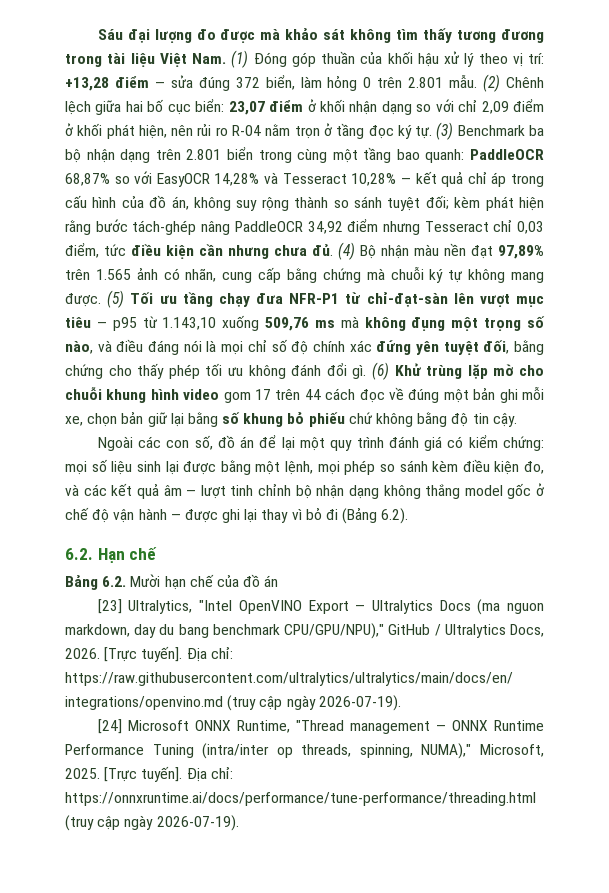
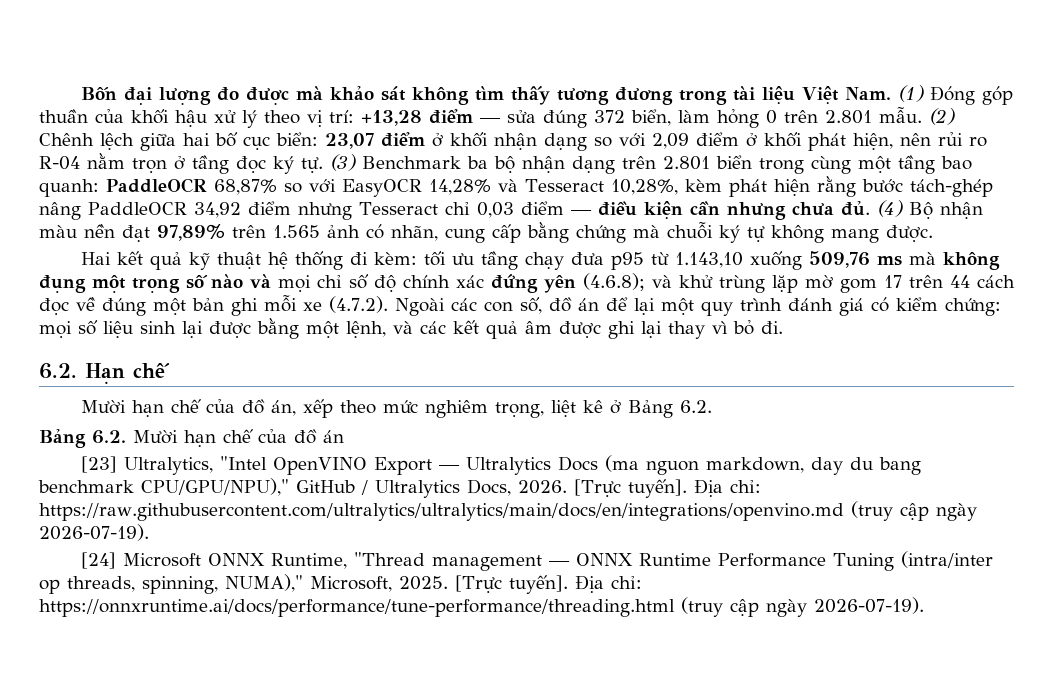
- Sáu đại lượng đo được mà khảo sát không tìm thấy tương đương trong tài liệu Việt Nam. (1) Đóng góp thuần của khối hậu xử lý theo vị trí: +13,28 điểm — sửa đúng 372 biển, làm hỏng 0 trên 2.801 mẫu.
+ Bốn đại lượng đo được mà khảo sát không tìm thấy tương đương trong tài liệu Việt Nam. (1) Đóng góp thuần của khối hậu xử lý theo vị trí: +13,28 điểm — sửa đúng 372 biển, làm hỏng 0 trên 2.801 mẫu.
- (2) Chênh lệch giữa hai bố cục biển: 23,07 điểm ở khối nhận dạng so với chỉ 2,09 điểm ở khối phát hiện, nên rủi ro R-04 nằm trọn ở tầng đọc ký tự.
+ (2) Chênh lệch giữa hai bố cục biển: 23,07 điểm ở khối nhận dạng so với 2,09 điểm ở khối phát hiện, nên rủi ro R-04 nằm trọn ở tầng đọc ký tự.
- (3) Benchmark ba bộ nhận dạng trên 2.801 biển trong cùng một tầng bao quanh: PaddleOCR 68,87% so với EasyOCR 14,28% và Tesseract 10,28% — kết quả chỉ áp trong cấu hình của đồ án, không suy rộng thành so sánh tuyệt đối; kèm phát hiện rằng bước tách-ghép nâng PaddleOCR 34,92 điểm nhưng Tesseract chỉ 0,03 điểm, tức điều kiện cần nhưng chưa đủ.
+ (3) Benchmark ba bộ nhận dạng trên 2.801 biển trong cùng một tầng bao quanh: PaddleOCR 68,87% so với EasyOCR 14,28% và Tesseract 10,28%, kèm phát hiện rằng bước tách-ghép nâng PaddleOCR 34,92 điểm nhưng Tesseract chỉ 0,03 điểm — điều kiện cần nhưng chưa đủ.
- (4) Bộ nhận màu nền đạt 97,89% trên 1.565 ảnh có nhãn, cung cấp bằng chứng mà chuỗi ký tự không mang được. (5) Tối ưu tầng chạy đưa NFR-P1 từ chỉ-đạt-sàn lên vượt mục tiêu — p95 từ 1.143,10 xuống 509,76 ms mà không đụng một trọng số nào, và điều đáng nói là mọi chỉ số độ chính xác đứng yên tuyệt đối, bằng chứng cho thấy phép tối ưu không đánh đổi gì. (6) Khử trùng lặp mờ cho chuỗi khung hình video gom 17 trên 44 cách đọc về đúng một bản ghi mỗi xe, chọn bản giữ lại bằng số khung bỏ phiếu chứ không bằng độ tin cậy.
- Ngoài các con số, đồ án để lại một quy trình đánh giá có kiểm chứng:
+ (4) Bộ nhận màu nền đạt 97,89% trên 1.565 ảnh có nhãn, cung cấp bằng chứng mà chuỗi ký tự không mang được.
+ Hai kết quả kỹ thuật hệ thống đi kèm: tối ưu tầng chạy đưa p95 từ 1.143,10 xuống 509,76 ms mà không đụng một trọng số nào và mọi chỉ số độ chính xác đứng yên (4.6.8); và khử trùng lặp mờ gom 17 trên 44 cách đọc về đúng một bản ghi mỗi xe (4.7.2). Ngoài các con số, đồ án để lại một quy trình đánh giá có kiểm chứng:
- mọi số liệu sinh lại được bằng một lệnh, mọi phép so sánh kèm điều kiện đo, và các kết quả âm — lượt tinh chỉnh bộ nhận dạng không thắng model gốc ở chế độ vận hành — được ghi lại thay vì bỏ đi (Bảng 6.2).
+ mọi số liệu sinh lại được bằng một lệnh, và các kết quả âm được ghi lại thay vì bỏ đi.
+ Mười hạn chế của đồ án, xếp theo mức nghiêm trọng, liệt kê ở Bảng 6.2.

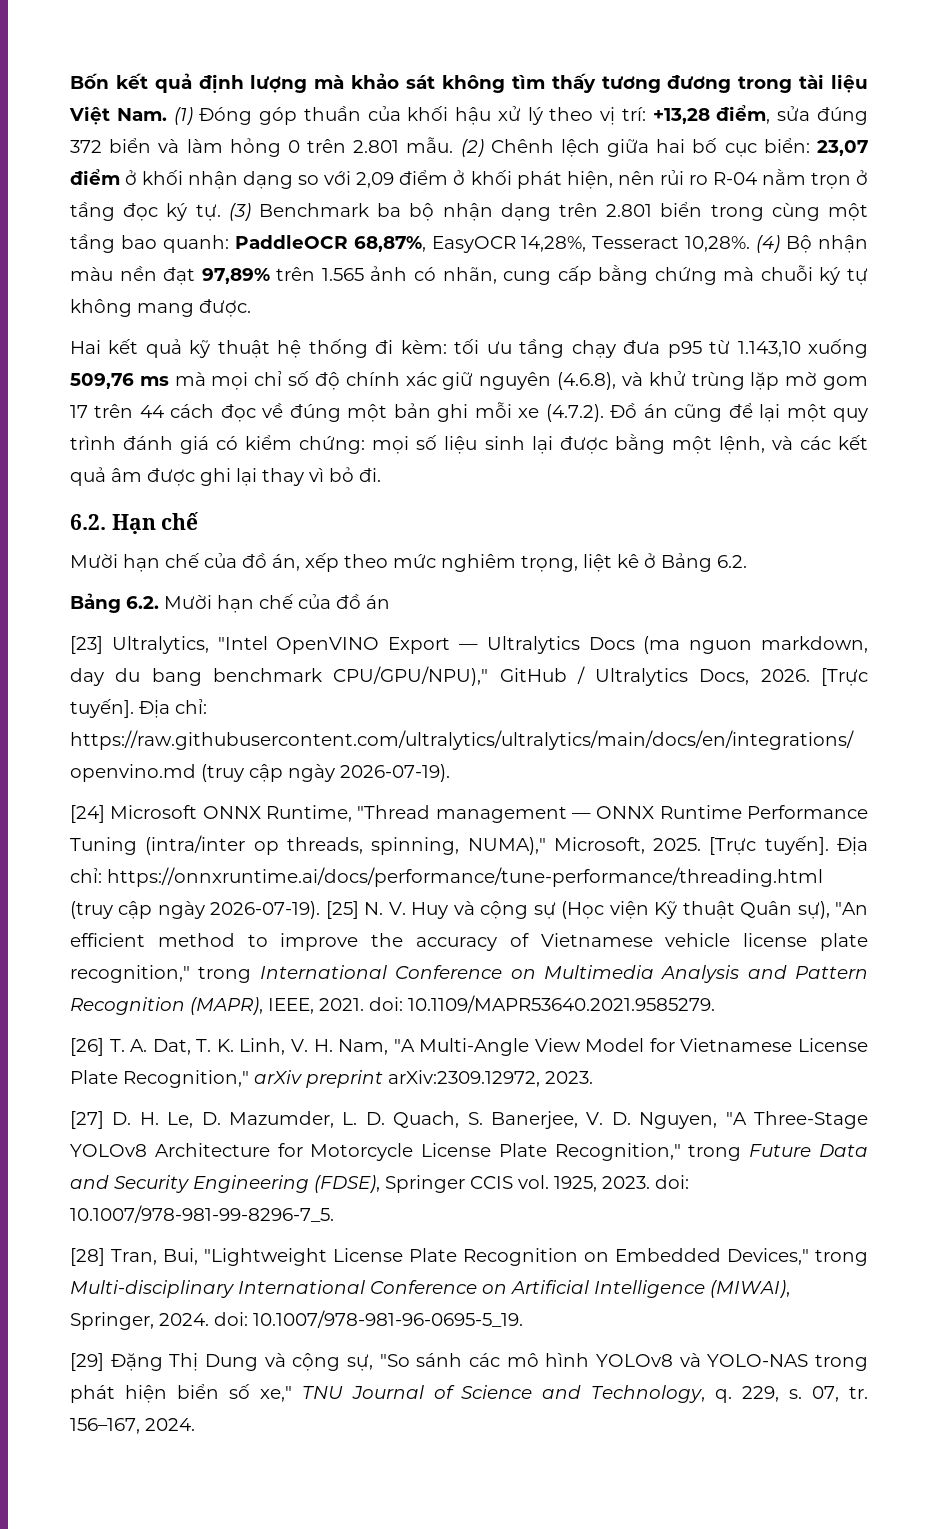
- Bốn đại lượng đo được mà khảo sát không tìm thấy tương đương trong tài liệu Việt Nam. (1) Đóng góp thuần của khối hậu xử lý theo vị trí: +13,28 điểm — sửa đúng 372 biển, làm hỏng 0 trên 2.801 mẫu.
+ Bốn kết quả định lượng mà khảo sát không tìm thấy tương đương trong tài liệu Việt Nam. (1) Đóng góp thuần của khối hậu xử lý theo vị trí: +13,28 điểm, sửa đúng 372 biển và làm hỏng 0 trên 2.801 mẫu.
- (3) Benchmark ba bộ nhận dạng trên 2.801 biển trong cùng một tầng bao quanh: PaddleOCR 68,87% so với EasyOCR 14,28% và Tesseract 10,28%, kèm phát hiện rằng bước tách-ghép nâng PaddleOCR 34,92 điểm nhưng Tesseract chỉ 0,03 điểm — điều kiện cần nhưng chưa đủ.
+ (3) Benchmark ba bộ nhận dạng trên 2.801 biển trong cùng một tầng bao quanh: PaddleOCR 68,87%, EasyOCR 14,28%, Tesseract 10,28%.
- tối ưu tầng chạy đưa p95 từ 1.143,10 xuống 509,76 ms mà không đụng một trọng số nào và mọi chỉ số độ chính xác đứng yên (4.6.8); và khử trùng lặp mờ gom 17 trên 44 cách đọc về đúng một bản ghi mỗi xe (4.7.2). Ngoài các con số, đồ án để lại một quy trình đánh giá có kiểm chứng:
+ tối ưu tầng chạy đưa p95 từ 1.143,10 xuống 509,76 ms mà mọi chỉ số độ chính xác giữ nguyên (4.6.8), và khử trùng lặp mờ gom 17 trên 44 cách đọc về đúng một bản ghi mỗi xe (4.7.2). Đồ án cũng để lại một quy trình đánh giá có kiểm chứng:
+ [25] N. V. Huy và cộng sự (Học viện Kỹ thuật Quân sự), "An efficient method to improve the accuracy of Vietnamese vehicle license plate recognition," trong International Conference on Multimedia Analysis and Pattern Recognition (MAPR), IEEE, 2021. doi: 10.1109/MAPR53640.2021.9585279.
+ [26] T. A. Dat, T. K. Linh, V. H. Nam, "A Multi-Angle View Model for Vietnamese License Plate Recognition," arXiv preprint arXiv:2309.12972, 2023.
+ [27] D. H. Le, D. Mazumder, L. D. Quach, S. Banerjee, V. D. Nguyen, "A Three-Stage YOLOv8 Architecture for Motorcycle License Plate Recognition," trong Future Data and Security Engineering (FDSE), Springer CCIS vol. 1925, 2023. doi: 10.1007/978-981-99-8296-7_5.
+ [28] Tran, Bui, "Lightweight License Plate Recognition on Embedded Devices," trong Multi-disciplinary International Conference on Artificial Intelligence (MIWAI), Springer, 2024. doi: 10.1007/978-981-96-0695-5_19.
+ [29] Đặng Thị Dung và cộng sự, "So sánh các mô hình YOLOv8 và YOLO-NAS trong phát hiện biển số xe," TNU Journal of Science and Technology, q. 229, s. 07, tr. 156–167, 2024.

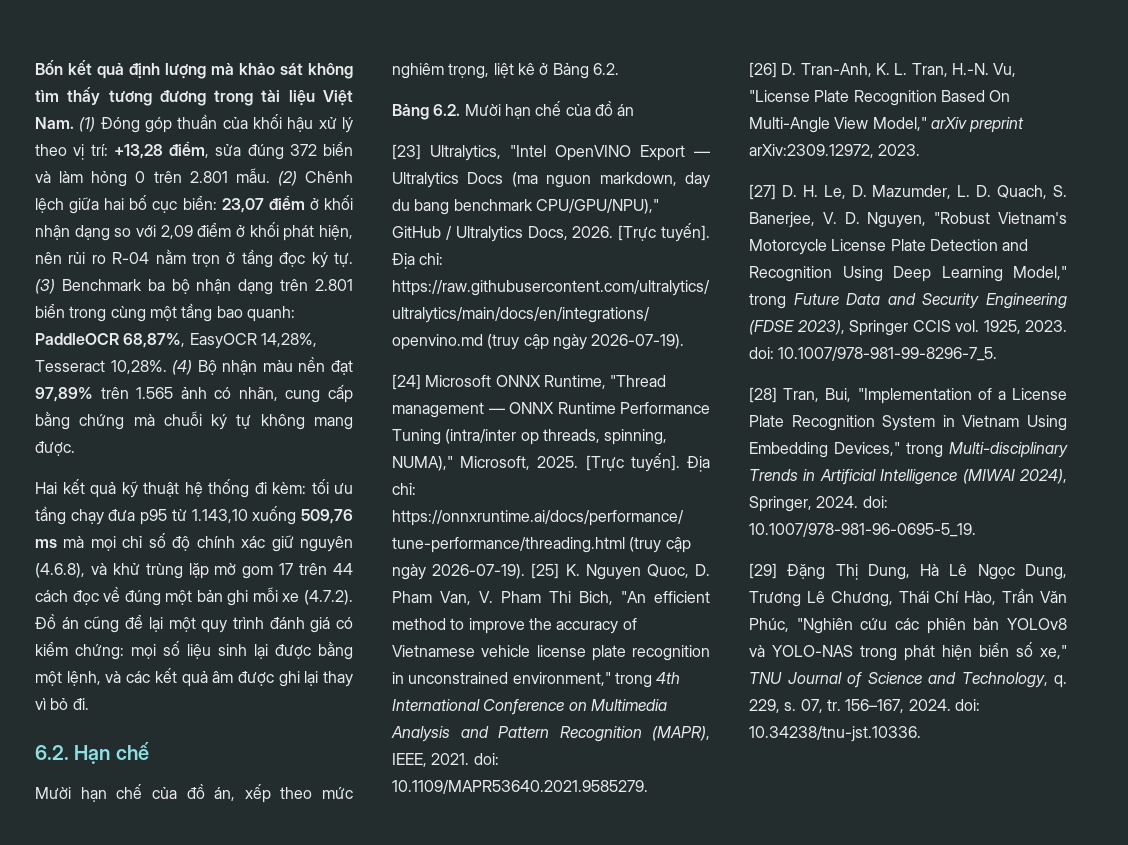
- [25] N. V. Huy và cộng sự (Học viện Kỹ thuật Quân sự), "An efficient method to improve the accuracy of Vietnamese vehicle license plate recognition," trong International Conference on Multimedia Analysis and Pattern Recognition (MAPR), IEEE, 2021. doi: 10.1109/MAPR53640.2021.9585279.
+ [25] K. Nguyen Quoc, D. Pham Van, V. Pham Thi Bich, "An efficient method to improve the accuracy of Vietnamese vehicle license plate recognition in unconstrained environment," trong 4th International Conference on Multimedia Analysis and Pattern Recognition (MAPR), IEEE, 2021. doi: 10.1109/MAPR53640.2021.9585279.
- [26] T. A. Dat, T. K. Linh, V. H. Nam, "A Multi-Angle View Model for Vietnamese License Plate Recognition," arXiv preprint arXiv:2309.12972, 2023.
+ [26] D. Tran-Anh, K. L. Tran, H.-N. Vu, "License Plate Recognition Based On Multi-Angle View Model," arXiv preprint arXiv:2309.12972, 2023.
- [27] D. H. Le, D. Mazumder, L. D. Quach, S. Banerjee, V. D. Nguyen, "A Three-Stage YOLOv8 Architecture for Motorcycle License Plate Recognition," trong Future Data and Security Engineering (FDSE), Springer CCIS vol. 1925, 2023. doi: 10.1007/978-981-99-8296-7_5.
+ [27] D. H. Le, D. Mazumder, L. D. Quach, S. Banerjee, V. D. Nguyen, "Robust Vietnam's Motorcycle License Plate Detection and Recognition Using Deep Learning Model," trong Future Data and Security Engineering (FDSE 2023), Springer CCIS vol. 1925, 2023. doi: 10.1007/978-981-99-8296-7_5.
- [28] Tran, Bui, "Lightweight License Plate Recognition on Embedded Devices," trong Multi-disciplinary International Conference on Artificial Intelligence (MIWAI), Springer, 2024. doi: 10.1007/978-981-96-0695-5_19.
+ [28] Tran, Bui, "Implementation of a License Plate Recognition System in Vietnam Using Embedding Devices," trong Multi-disciplinary Trends in Artificial Intelligence (MIWAI 2024), Springer, 2024. doi: 10.1007/978-981-96-0695-5_19.
- [29] Đặng Thị Dung và cộng sự, "So sánh các mô hình YOLOv8 và YOLO-NAS trong phát hiện biển số xe," TNU Journal of Science and Technology, q.
+ [29] Đặng Thị Dung, Hà Lê Ngọc Dung, Trương Lê Chương, Thái Chí Hào, Trần Văn Phúc, "Nghiên cứu các phiên bản YOLOv8 và YOLO-NAS trong phát hiện biển số xe," TNU Journal of Science and Technology, q.
- 156–167, 2024.
+ 156–167, 2024. doi: 10.34238/tnu-jst.10336.

